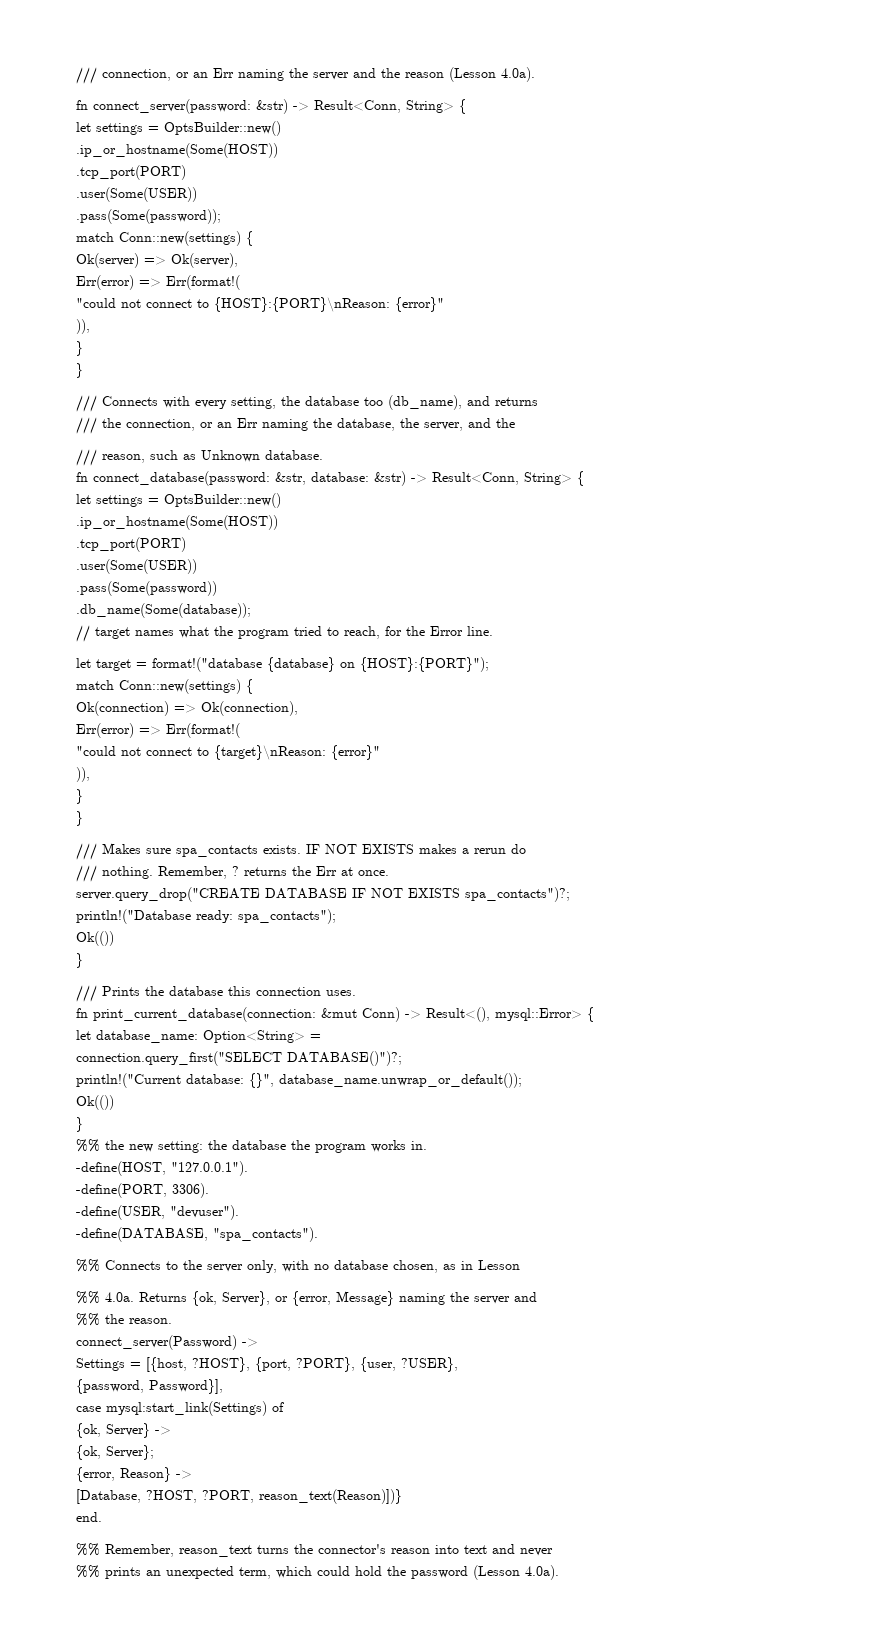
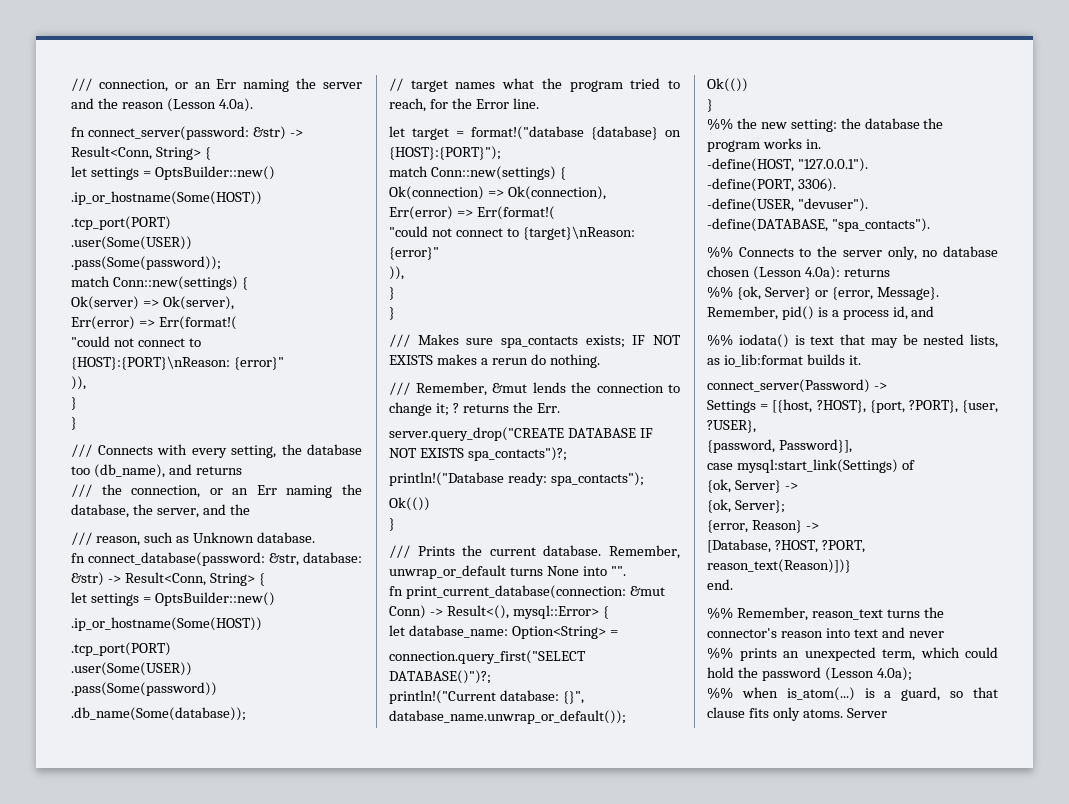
- /// Makes sure spa_contacts exists. IF NOT EXISTS makes a rerun do
- /// nothing. Remember, ? returns the Err at once.
+ /// Makes sure spa_contacts exists; IF NOT EXISTS makes a rerun do nothing.
+ /// Remember, &mut lends the connection to change it; ? returns the Err.
- /// Prints the database this connection uses.
+ /// Prints the current database. Remember, unwrap_or_default turns None into "".
- %% Connects to the server only, with no database chosen, as in Lesson
- %% 4.0a. Returns {ok, Server}, or {error, Message} naming the server and
- %% the reason.
+ %% Connects to the server only, no database chosen (Lesson 4.0a): returns
+ %% {ok, Server} or {error, Message}. Remember, pid() is a process id, and
+ %% iodata() is text that may be nested lists, as io_lib:format builds it.
- %% prints an unexpected term, which could hold the password (Lesson 4.0a).
+ %% prints an unexpected term, which could hold the password (Lesson 4.0a);
+ %% when is_atom(...) is a guard, so that clause fits only atoms. Server

